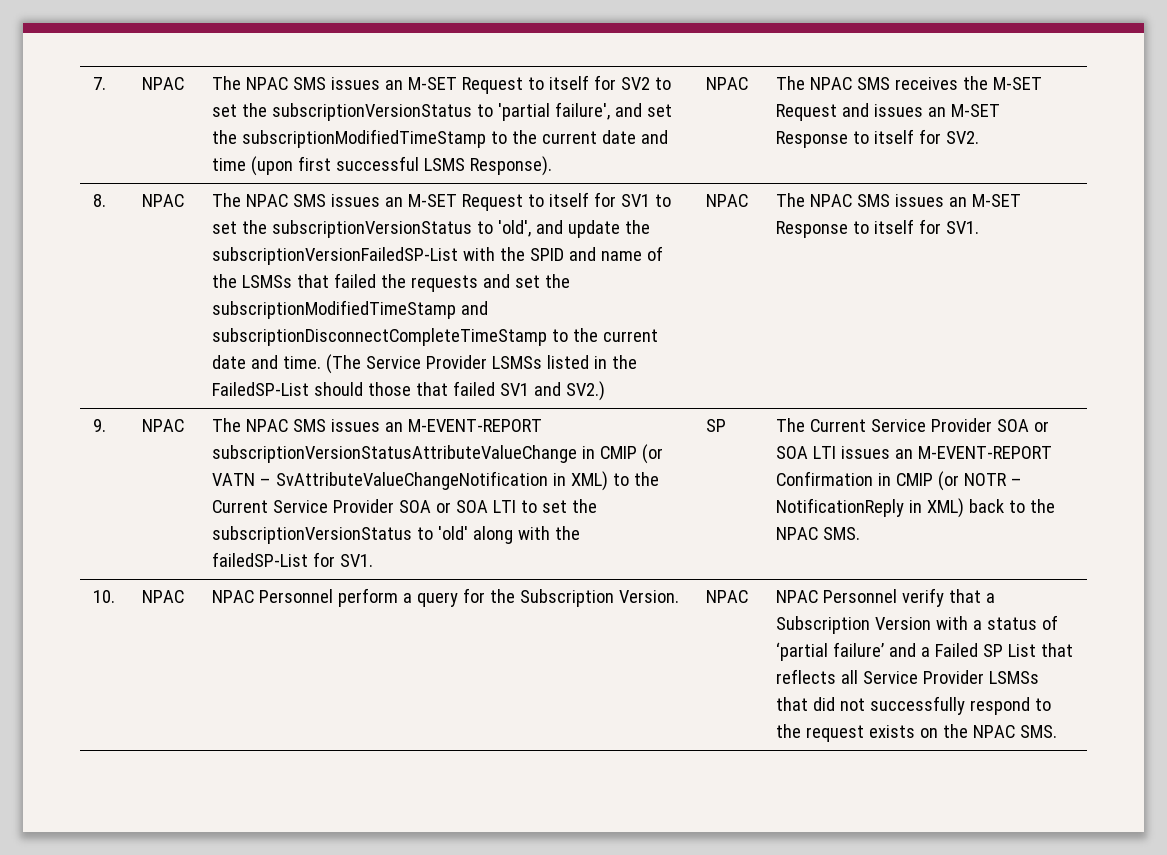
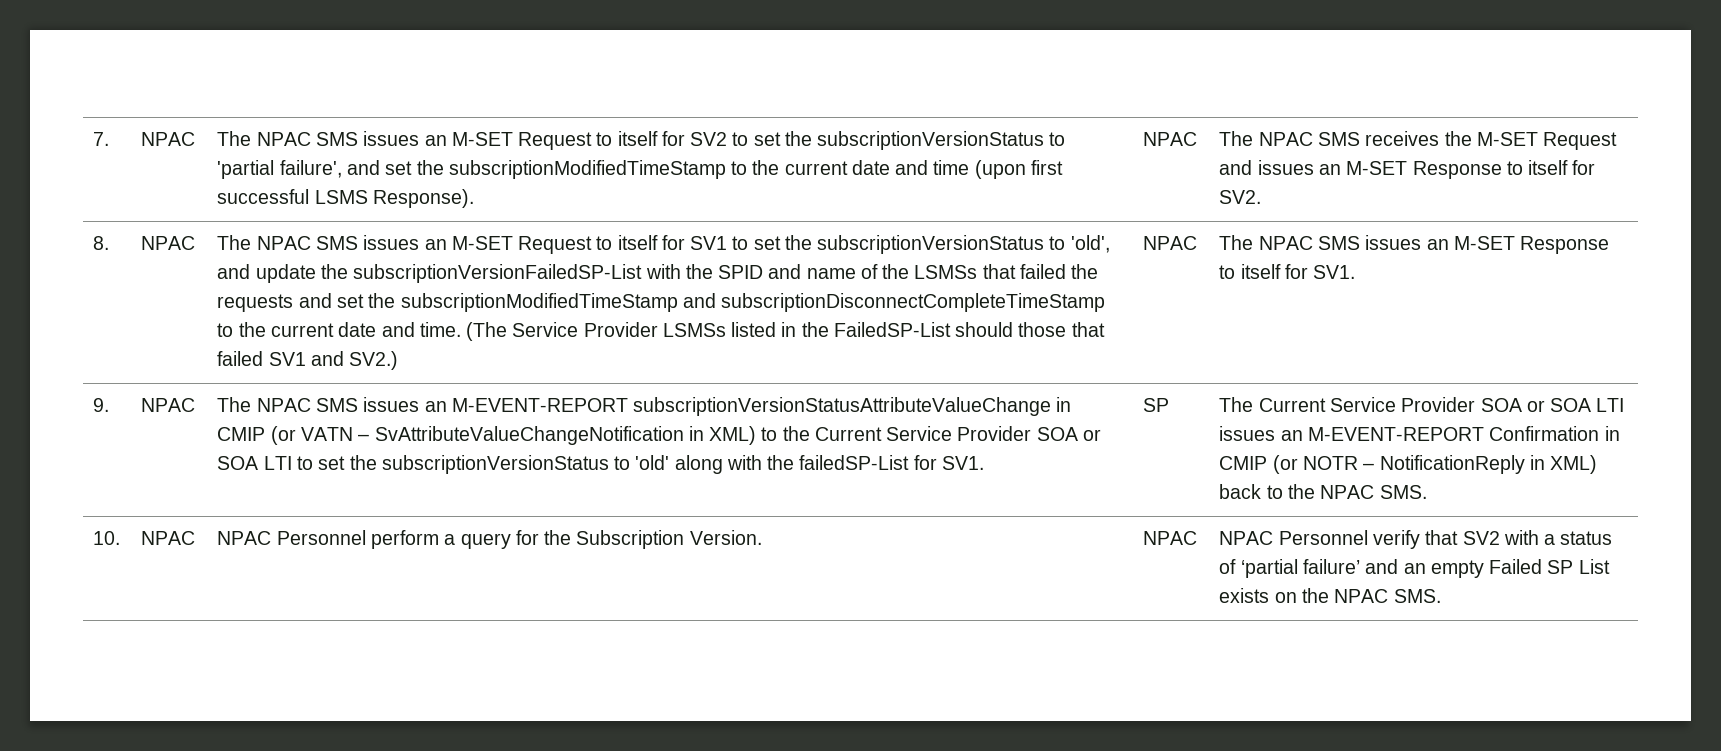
- NPAC Personnel verify that a Subscription Version with a status of ‘partial failure’ and a Failed SP List that reflects all Service Provider LSMSs that did not successfully respond to the request exists on the NPAC SMS.
+ NPAC Personnel verify that SV2 with a status of ‘partial failure’ and an empty Failed SP List exists on the NPAC SMS.

